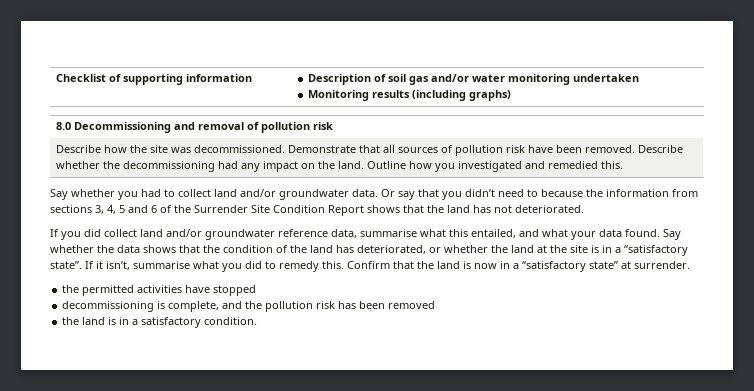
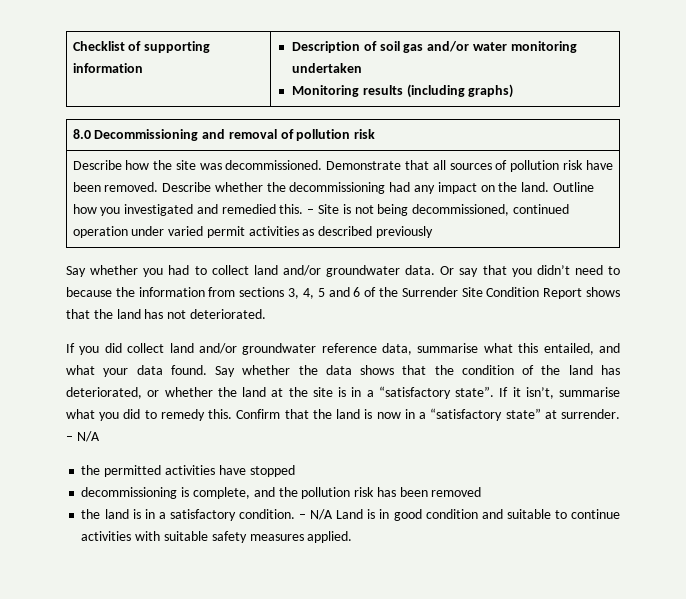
+ – Site is not being decommissioned, continued operation under varied permit activities as described previously
- Confirm that the land is now in a “satisfactory state” at surrender.
+ Confirm that the land is now in a “satisfactory state” at surrender. – N/A
+ – N/A Land is in good condition and suitable to continue activities with suitable safety measures applied.

